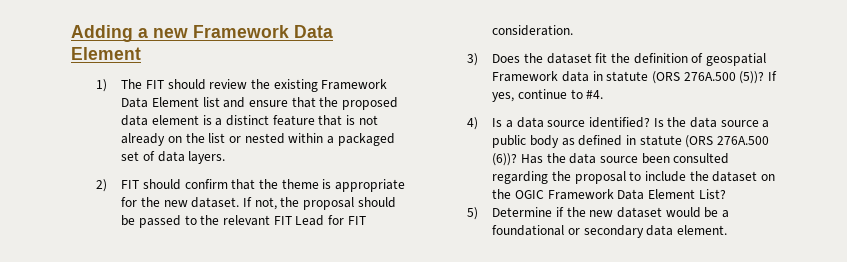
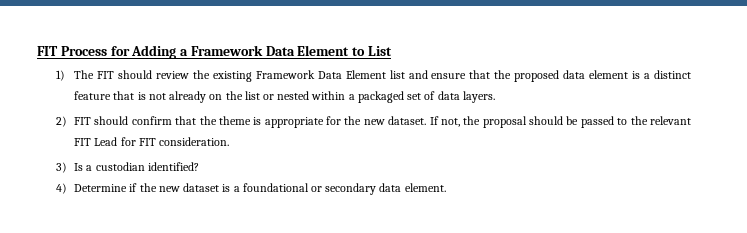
- Adding a new Framework Data Element
+ FIT Process for Adding a Framework Data Element to List
- 3) Does the dataset fit the definition of geospatial Framework data in statute (ORS 276A.500 (5))? If yes, continue to #4.
- 4) Is a data source identified? Is the data source a public body as defined in statute (ORS 276A.500 (6))? Has the data source been consulted regarding the proposal to include the dataset on the OGIC Framework Data Element List?
- 5) Determine if the new dataset would be a foundational or secondary data element.
+ 3) Is a custodian identified?
+ 4) Determine if the new dataset is a foundational or secondary data element.

